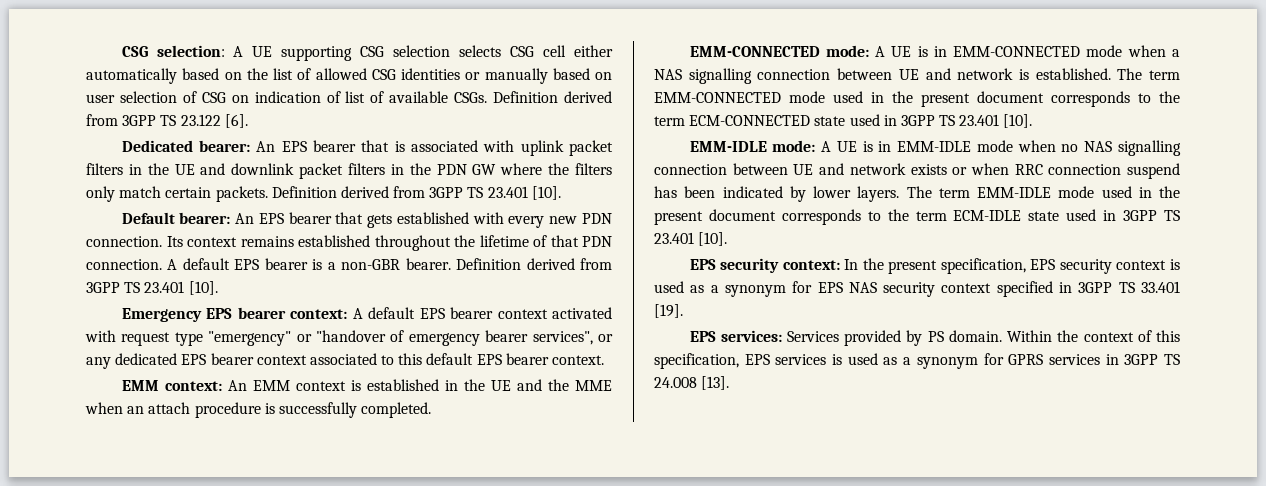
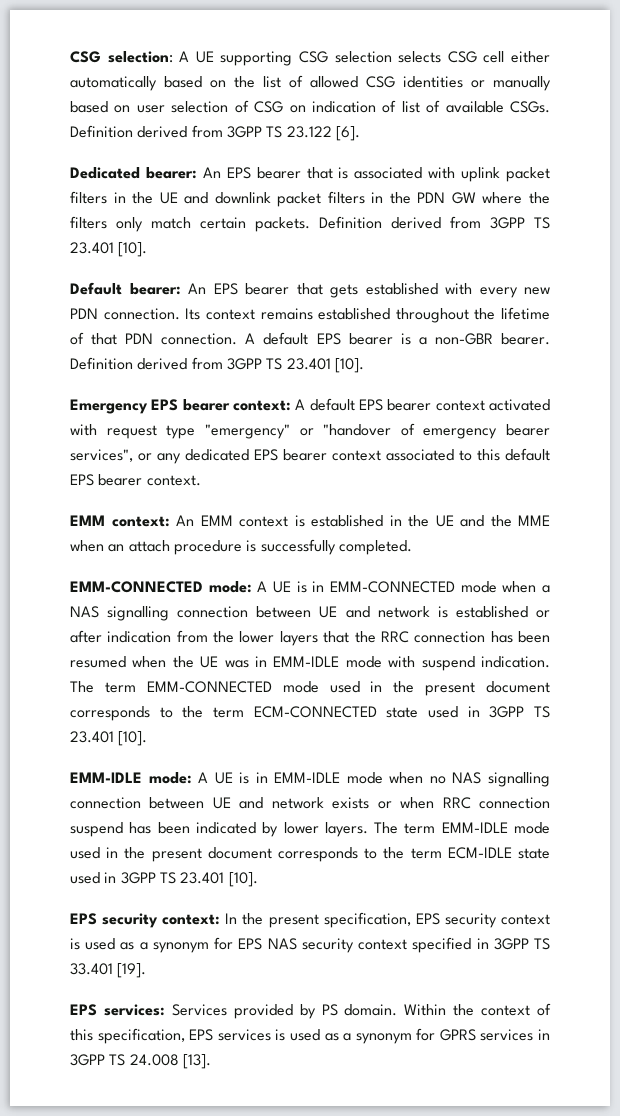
- EMM-CONNECTED mode: A UE is in EMM-CONNECTED mode when a NAS signalling connection between UE and network is established.
+ EMM-CONNECTED mode: A UE is in EMM-CONNECTED mode when a NAS signalling connection between UE and network is established or after indication from the lower layers that the RRC connection has been resumed when the UE was in EMM-IDLE mode with suspend indication.

